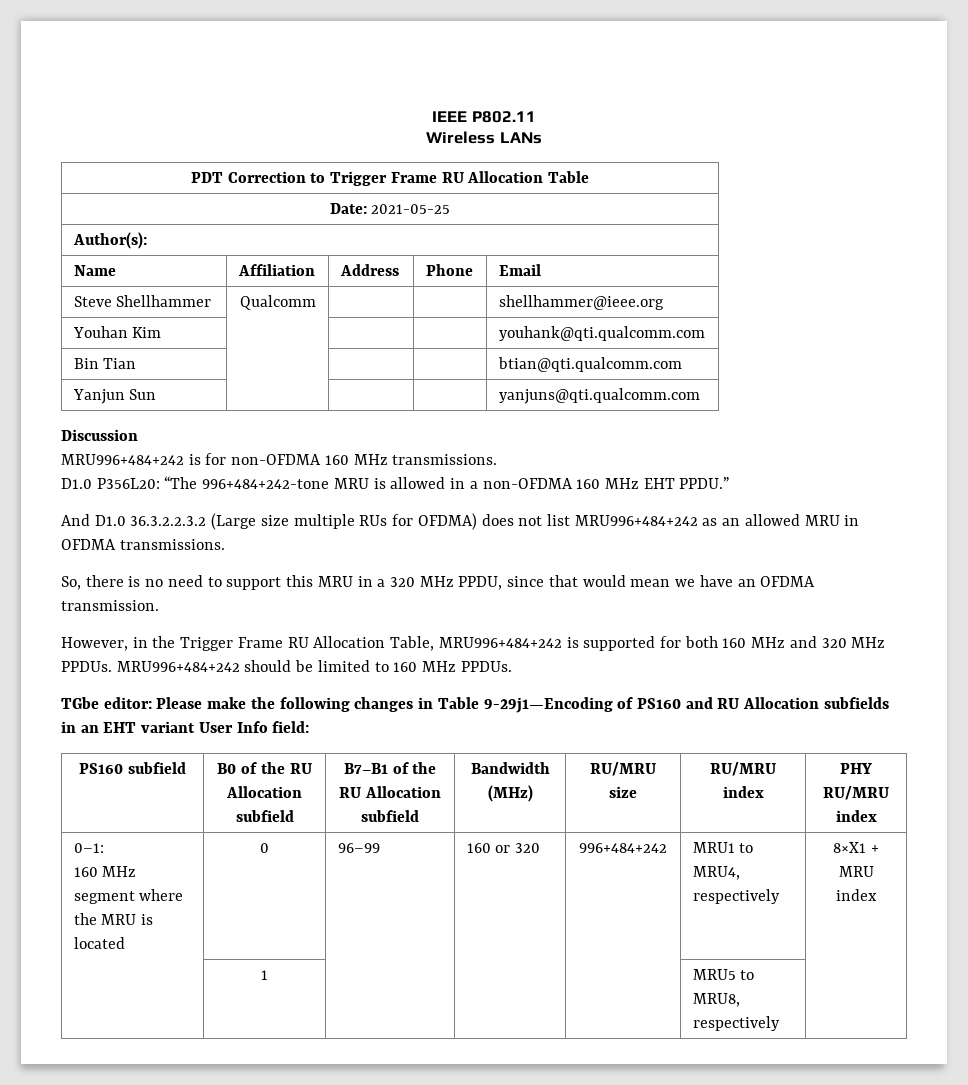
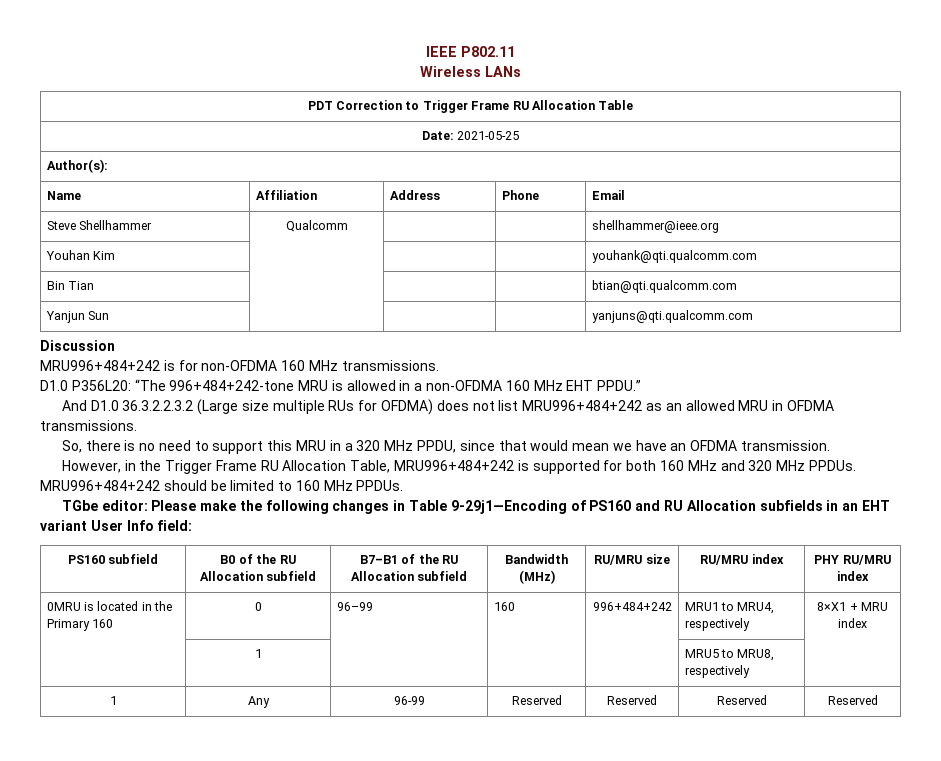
- 0–1:
- 160 MHz segment where the MRU is located | 0 | 96–99 | 160 or 320 | 996+484+242 | MRU1 to MRU4, respectively | 8×X1 + MRU index
+ 0MRU is located in the Primary 160 | 0 | 96–99 | 160 | 996+484+242 | MRU1 to MRU4, respectively | 8×X1 + MRU index
+ 1 | Any | 96-99 | Reserved | Reserved | Reserved | Reserved

